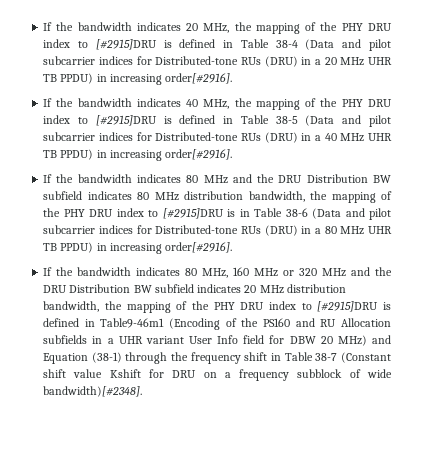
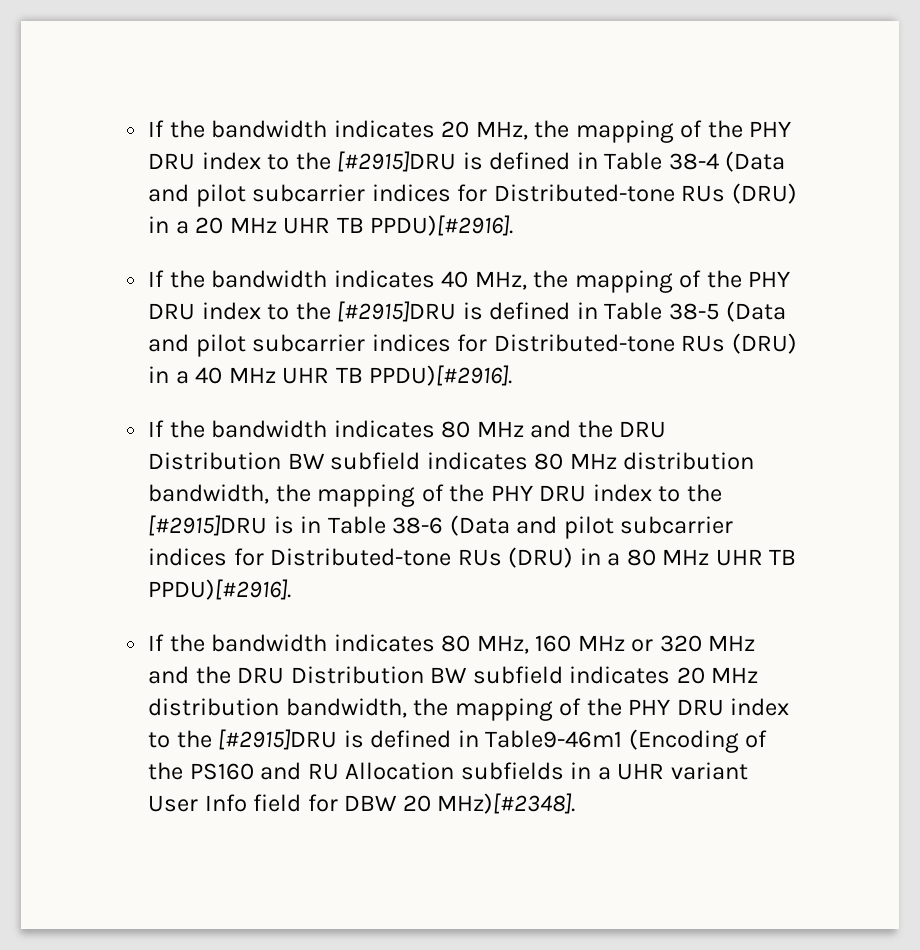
- If the bandwidth indicates 20 MHz, the mapping of the PHY DRU index to [#2915]DRU is defined in Table 38-4 (Data and pilot subcarrier indices for Distributed-tone RUs (DRU) in a 20 MHz UHR TB PPDU) in increasing order[#2916].
+ If the bandwidth indicates 20 MHz, the mapping of the PHY DRU index to the [#2915]DRU is defined in Table 38-4 (Data and pilot subcarrier indices for Distributed-tone RUs (DRU) in a 20 MHz UHR TB PPDU)[#2916].
- If the bandwidth indicates 40 MHz, the mapping of the PHY DRU index to [#2915]DRU is defined in Table 38-5 (Data and pilot subcarrier indices for Distributed-tone RUs (DRU) in a 40 MHz UHR TB PPDU) in increasing order[#2916].
+ If the bandwidth indicates 40 MHz, the mapping of the PHY DRU index to the [#2915]DRU is defined in Table 38-5 (Data and pilot subcarrier indices for Distributed-tone RUs (DRU) in a 40 MHz UHR TB PPDU)[#2916].
- If the bandwidth indicates 80 MHz and the DRU Distribution BW subfield indicates 80 MHz distribution bandwidth, the mapping of the PHY DRU index to [#2915]DRU is in Table 38-6 (Data and pilot subcarrier indices for Distributed-tone RUs (DRU) in a 80 MHz UHR TB PPDU) in increasing order[#2916].
+ If the bandwidth indicates 80 MHz and the DRU Distribution BW subfield indicates 80 MHz distribution bandwidth, the mapping of the PHY DRU index to the [#2915]DRU is in Table 38-6 (Data and pilot subcarrier indices for Distributed-tone RUs (DRU) in a 80 MHz UHR TB PPDU)[#2916].
- If the bandwidth indicates 80 MHz, 160 MHz or 320 MHz and the DRU Distribution BW subfield indicates 20 MHz distribution bandwidth, the mapping of the PHY DRU index to [#2915]DRU is defined in Table9-46m1 (Encoding of the PS160 and RU Allocation subfields in a UHR variant User Info field for DBW 20 MHz) and Equation (38-1) through the frequency shift in Table 38-7 (Constant shift value Kshift for DRU on a frequency subblock of wide bandwidth)[#2348].
+ If the bandwidth indicates 80 MHz, 160 MHz or 320 MHz and the DRU Distribution BW subfield indicates 20 MHz distribution bandwidth, the mapping of the PHY DRU index to the [#2915]DRU is defined in Table9-46m1 (Encoding of the PS160 and RU Allocation subfields in a UHR variant User Info field for DBW 20 MHz)[#2348].

